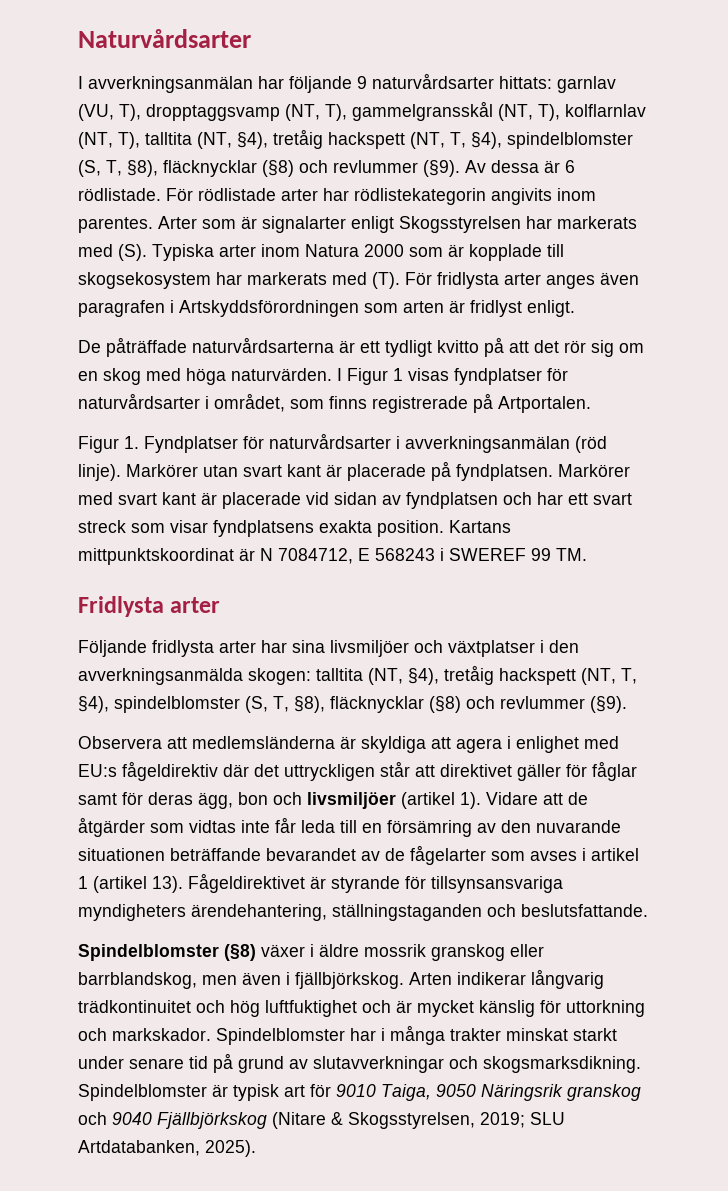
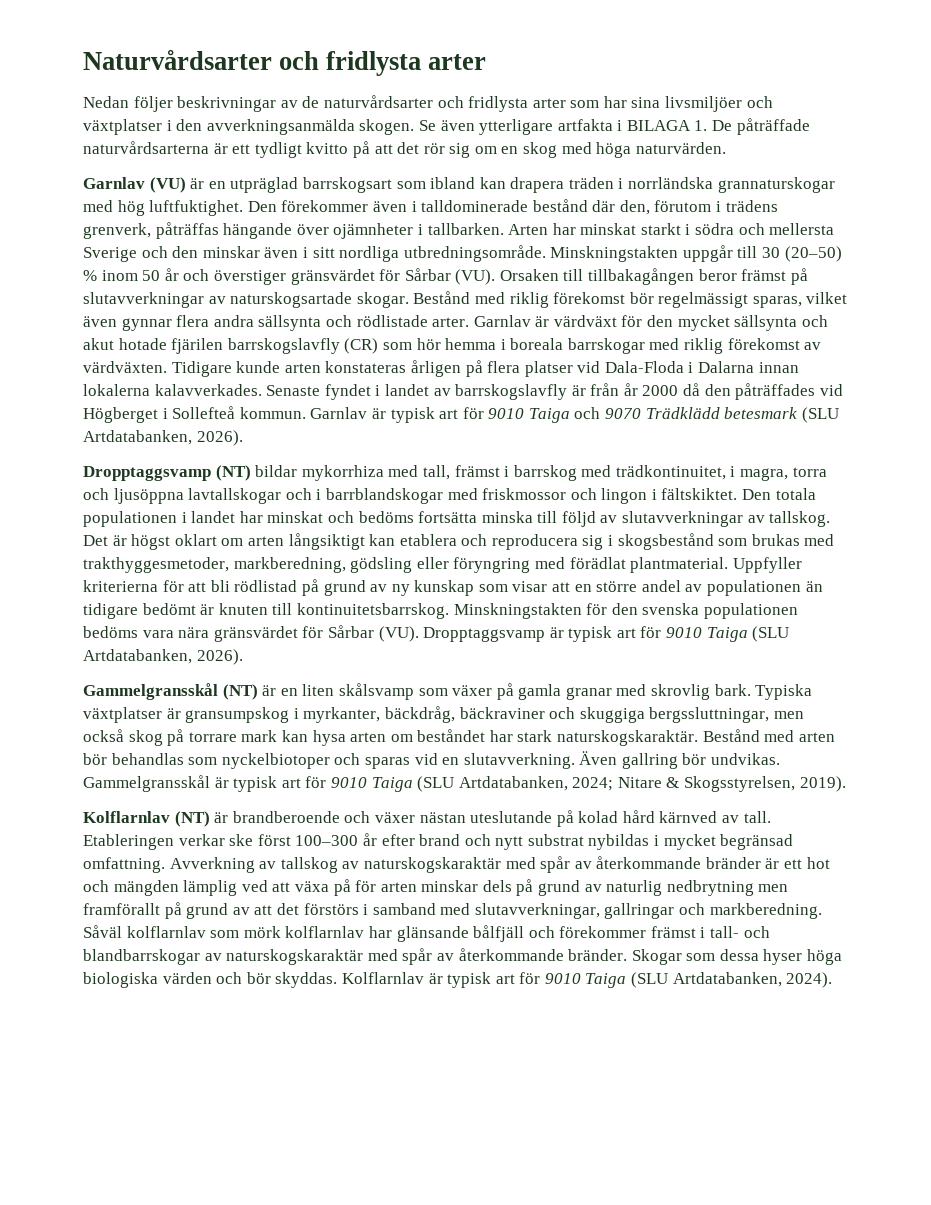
- Naturvårdsarter
- I avverkningsanmälan har följande 9 naturvårdsarter hittats: garnlav (VU, T), dropptaggsvamp (NT, T), gammelgransskål (NT, T), kolflarnlav (NT, T), talltita (NT, §4), tretåig hackspett (NT, T, §4), spindelblomster (S, T, §8), fläcknycklar (§8) och revlummer (§9). Av dessa är 6 rödlistade. För rödlistade arter har rödlistekategorin angivits inom parentes. Arter som är signalarter enligt Skogsstyrelsen har markerats med (S). Typiska arter inom Natura 2000 som är kopplade till skogsekosystem har markerats med (T). För fridlysta arter anges även paragrafen i Artskyddsförordningen som arten är fridlyst enligt.
- De påträffade naturvårdsarterna är ett tydligt kvitto på att det rör sig om en skog med höga naturvärden. I Figur 1 visas fyndplatser för naturvårdsarter i området, som finns registrerade på Artportalen.
- Figur 1. Fyndplatser för naturvårdsarter i avverkningsanmälan (röd linje). Markörer utan svart kant är placerade på fyndplatsen. Markörer med svart kant är placerade vid sidan av fyndplatsen och har ett svart streck som visar fyndplatsens exakta position. Kartans mittpunktskoordinat är N 7084712, E 568243 i SWEREF 99 TM.
- Fridlysta arter
- Följande fridlysta arter har sina livsmiljöer och växtplatser i den avverkningsanmälda skogen: talltita (NT, §4), tretåig hackspett (NT, T, §4), spindelblomster (S, T, §8), fläcknycklar (§8) och revlummer (§9).
- Observera att medlemsländerna är skyldiga att agera i enlighet med EU:s fågeldirektiv där det uttryckligen står att direktivet gäller för fåglar samt för deras ägg, bon och livsmiljöer (artikel 1). Vidare att de åtgärder som vidtas inte får leda till en försämring av den nuvarande situationen beträffande bevarandet av de fågelarter som avses i artikel 1 (artikel 13). Fågeldirektivet är styrande för tillsynsansvariga myndigheters ärendehantering, ställningstaganden och beslutsfattande.
- Spindelblomster (§8) växer i äldre mossrik granskog eller barrblandskog, men även i fjällbjörkskog. Arten indikerar långvarig trädkontinuitet och hög luftfuktighet och är mycket känslig för uttorkning och markskador. Spindelblomster har i många trakter minskat starkt under senare tid på grund av slutavverkningar och skogsmarksdikning. Spindelblomster är typisk art för 9010 Taiga, 9050 Näringsrik granskog och 9040 Fjällbjörkskog (Nitare & Skogsstyrelsen, 2019; SLU Artdatabanken, 2025).
+ Naturvårdsarter och fridlysta arter
+ Nedan följer beskrivningar av de naturvårdsarter och fridlysta arter som har sina livsmiljöer och växtplatser i den avverkningsanmälda skogen. Se även ytterligare artfakta i BILAGA 1. De påträffade naturvårdsarterna är ett tydligt kvitto på att det rör sig om en skog med höga naturvärden.
+ Garnlav (VU) är en utpräglad barrskogsart som ibland kan drapera träden i norrländska grannaturskogar med hög luftfuktighet. Den förekommer även i talldominerade bestånd där den, förutom i trädens grenverk, påträffas hängande över ojämnheter i tallbarken. Arten har minskat starkt i södra och mellersta Sverige och den minskar även i sitt nordliga utbredningsområde. Minskningstakten uppgår till 30 (20–50) % inom 50 år och överstiger gränsvärdet för Sårbar (VU). Orsaken till tillbakagången beror främst på slutavverkningar av naturskogsartade skogar. Bestånd med riklig förekomst bör regelmässigt sparas, vilket även gynnar flera andra sällsynta och rödlistade arter. Garnlav är värdväxt för den mycket sällsynta och akut hotade fjärilen barrskogslavfly (CR) som hör hemma i boreala barrskogar med riklig förekomst av värdväxten. Tidigare kunde arten konstateras årligen på flera platser vid Dala-Floda i Dalarna innan lokalerna kalavverkades. Senaste fyndet i landet av barrskogslavfly är från år 2000 då den påträffades vid Högberget i Sollefteå kommun. Garnlav är typisk art för 9010 Taiga och 9070 Trädklädd betesmark (SLU Artdatabanken, 2026).
+ Dropptaggsvamp (NT) bildar mykorrhiza med tall, främst i barrskog med trädkontinuitet, i magra, torra och ljusöppna lavtallskogar och i barrblandskogar med friskmossor och lingon i fältskiktet. Den totala populationen i landet har minskat och bedöms fortsätta minska till följd av slutavverkningar av tallskog. Det är högst oklart om arten långsiktigt kan etablera och reproducera sig i skogsbestånd som brukas med trakthyggesmetoder, markberedning, gödsling eller föryngring med förädlat plantmaterial. Uppfyller kriterierna för att bli rödlistad på grund av ny kunskap som visar att en större andel av populationen än tidigare bedömt är knuten till kontinuitetsbarrskog. Minskningstakten för den svenska populationen bedöms vara nära gränsvärdet för Sårbar (VU). Dropptaggsvamp är typisk art för 9010 Taiga (SLU Artdatabanken, 2026).
+ Gammelgransskål (NT) är en liten skålsvamp som växer på gamla granar med skrovlig bark. Typiska växtplatser är gransumpskog i myrkanter, bäckdråg, bäckraviner och skuggiga bergssluttningar, men också skog på torrare mark kan hysa arten om beståndet har stark naturskogskaraktär. Bestånd med arten bör behandlas som nyckelbiotoper och sparas vid en slutavverkning. Även gallring bör undvikas. Gammelgransskål är typisk art för 9010 Taiga (SLU Artdatabanken, 2024; Nitare & Skogsstyrelsen, 2019).
+ Kolflarnlav (NT) är brandberoende och växer nästan uteslutande på kolad hård kärnved av tall. Etableringen verkar ske först 100–300 år efter brand och nytt substrat nybildas i mycket begränsad omfattning. Avverkning av tallskog av naturskogskaraktär med spår av återkommande bränder är ett hot och mängden lämplig ved att växa på för arten minskar dels på grund av naturlig nedbrytning men framförallt på grund av att det förstörs i samband med slutavverkningar, gallringar och markberedning. Såväl kolflarnlav som mörk kolflarnlav har glänsande bålfjäll och förekommer främst i tall- och blandbarrskogar av naturskogskaraktär med spår av återkommande bränder. Skogar som dessa hyser höga biologiska värden och bör skyddas. Kolflarnlav är typisk art för 9010 Taiga (SLU Artdatabanken, 2024).

